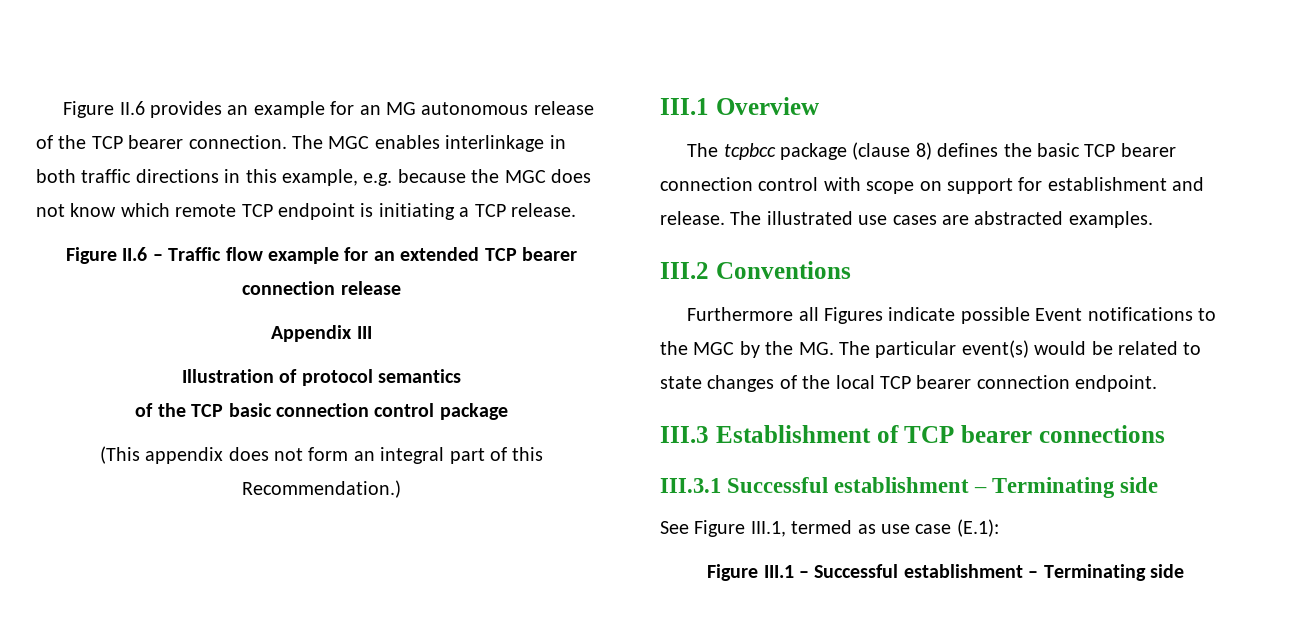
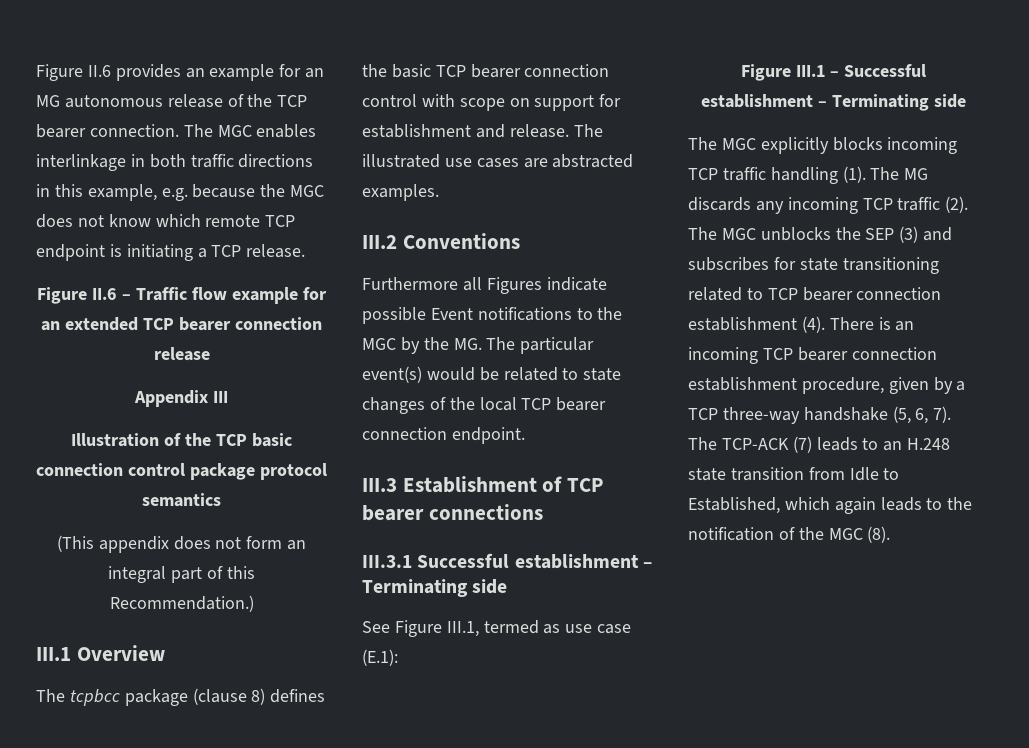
- Illustration of protocol semantics
- of the TCP basic connection control package
+ Illustration of the TCP basic connection control package protocol semantics
+ The MGC explicitly blocks incoming TCP traffic handling (1). The MG discards any incoming TCP traffic (2). The MGC unblocks the SEP (3) and subscribes for state transitioning related to TCP bearer connection establishment (4). There is an incoming TCP bearer connection establishment procedure, given by a TCP three-way handshake (5, 6, 7). The TCP-ACK (7) leads to an H.248 state transition from Idle to Established, which again leads to the notification of the MGC (8).

